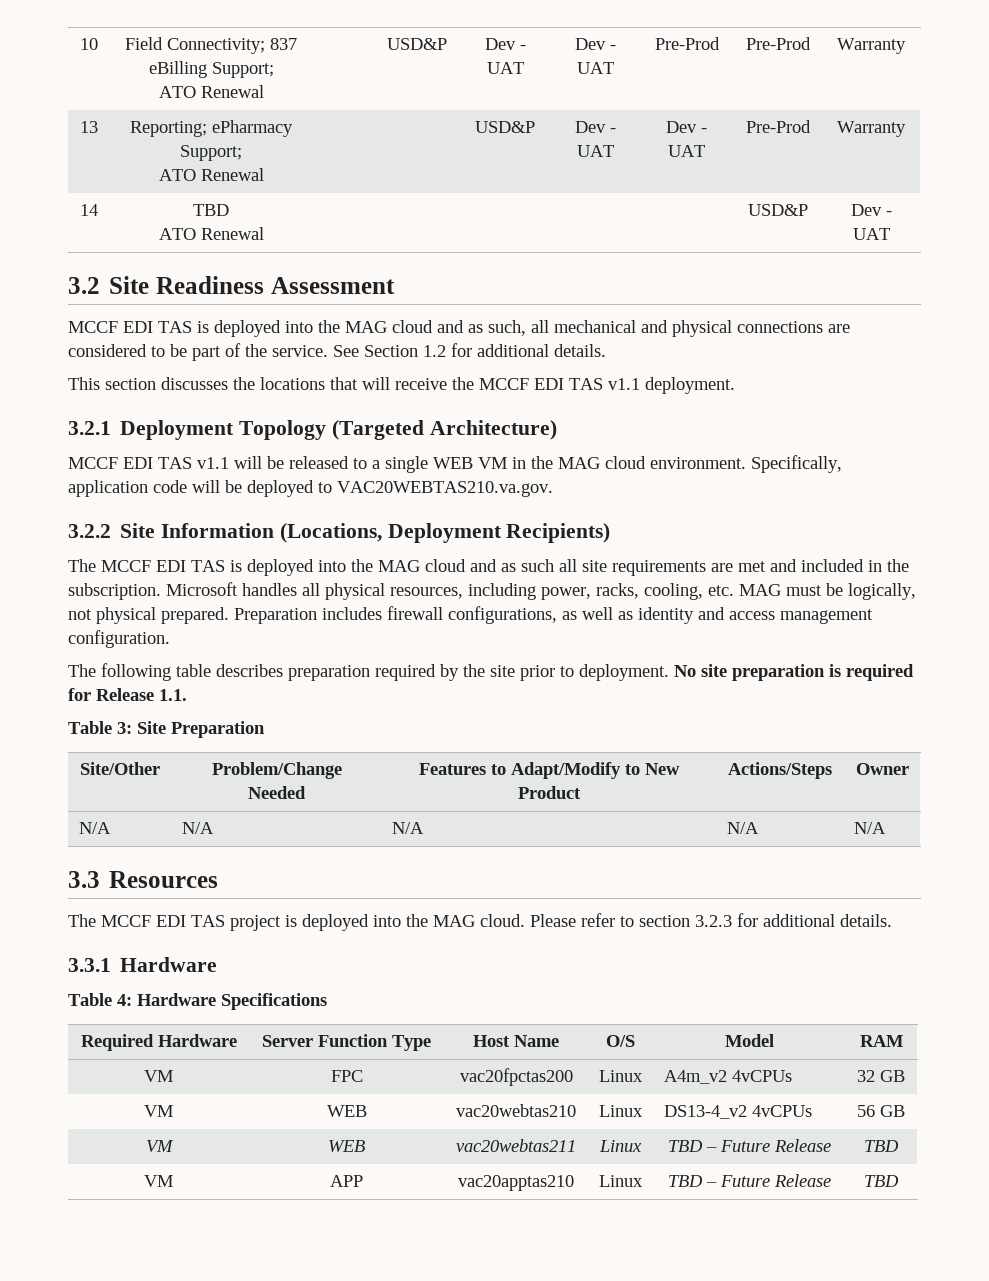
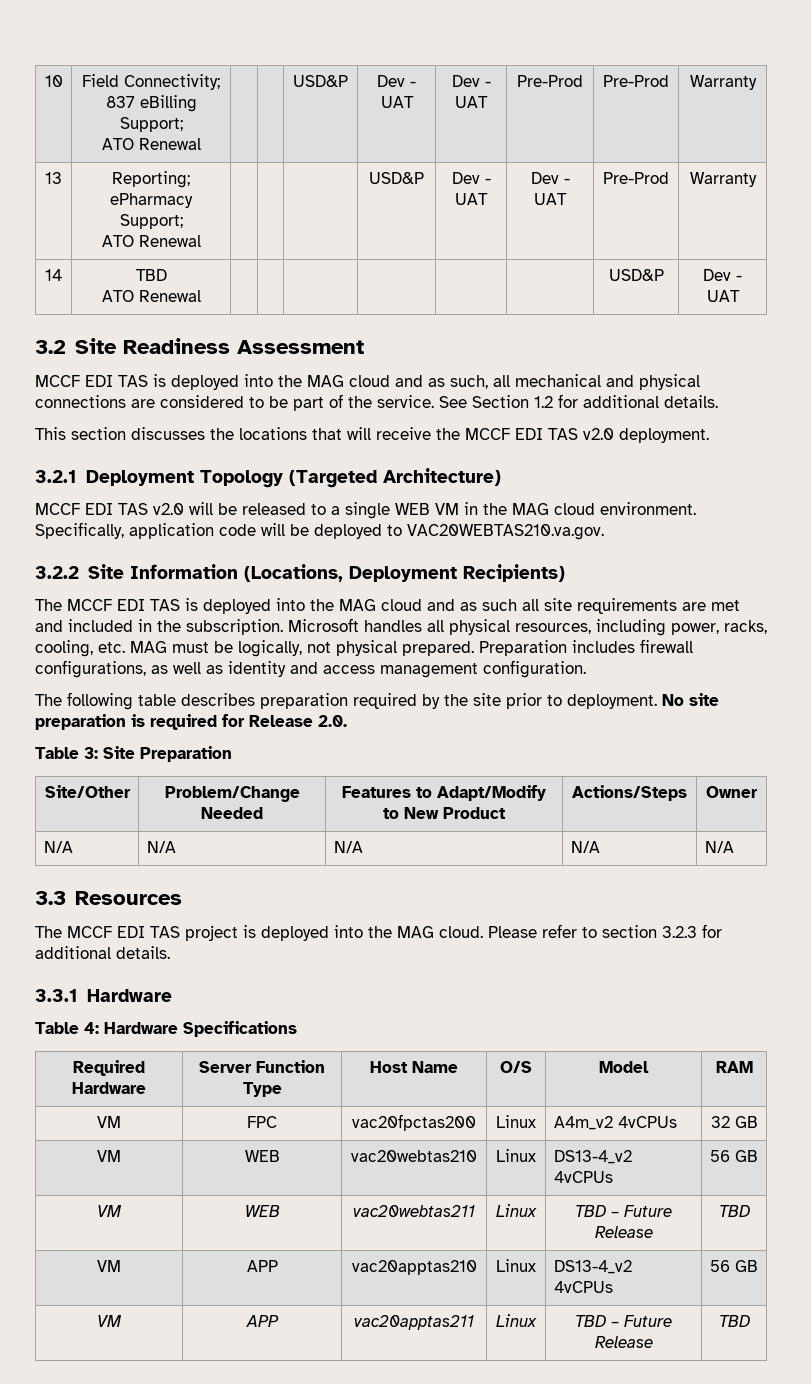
- This section discusses the locations that will receive the MCCF EDI TAS v1.1 deployment.
+ This section discusses the locations that will receive the MCCF EDI TAS v2.0 deployment.
- MCCF EDI TAS v1.1 will be released to a single WEB VM in the MAG cloud environment.
+ MCCF EDI TAS v2.0 will be released to a single WEB VM in the MAG cloud environment.
- No site preparation is required for Release 1.1.
+ No site preparation is required for Release 2.0.
- VM | APP | vac20apptas210 | Linux | TBD – Future Release | TBD
+ VM | APP | vac20apptas210 | Linux | DS13-4_v2 4vCPUs | 56 GB
+ VM | APP | vac20apptas211 | Linux | TBD – Future Release | TBD

